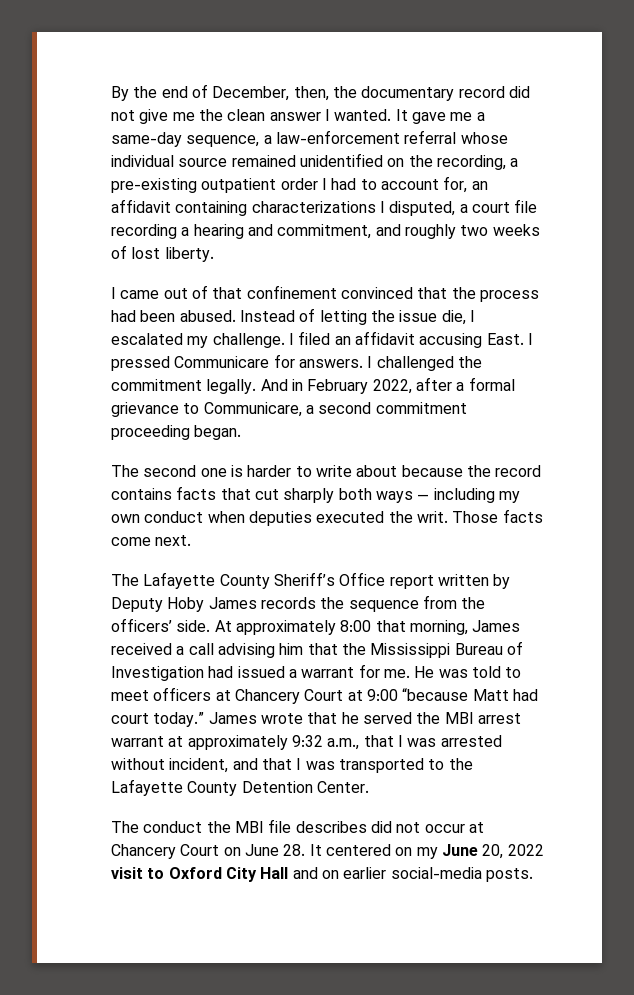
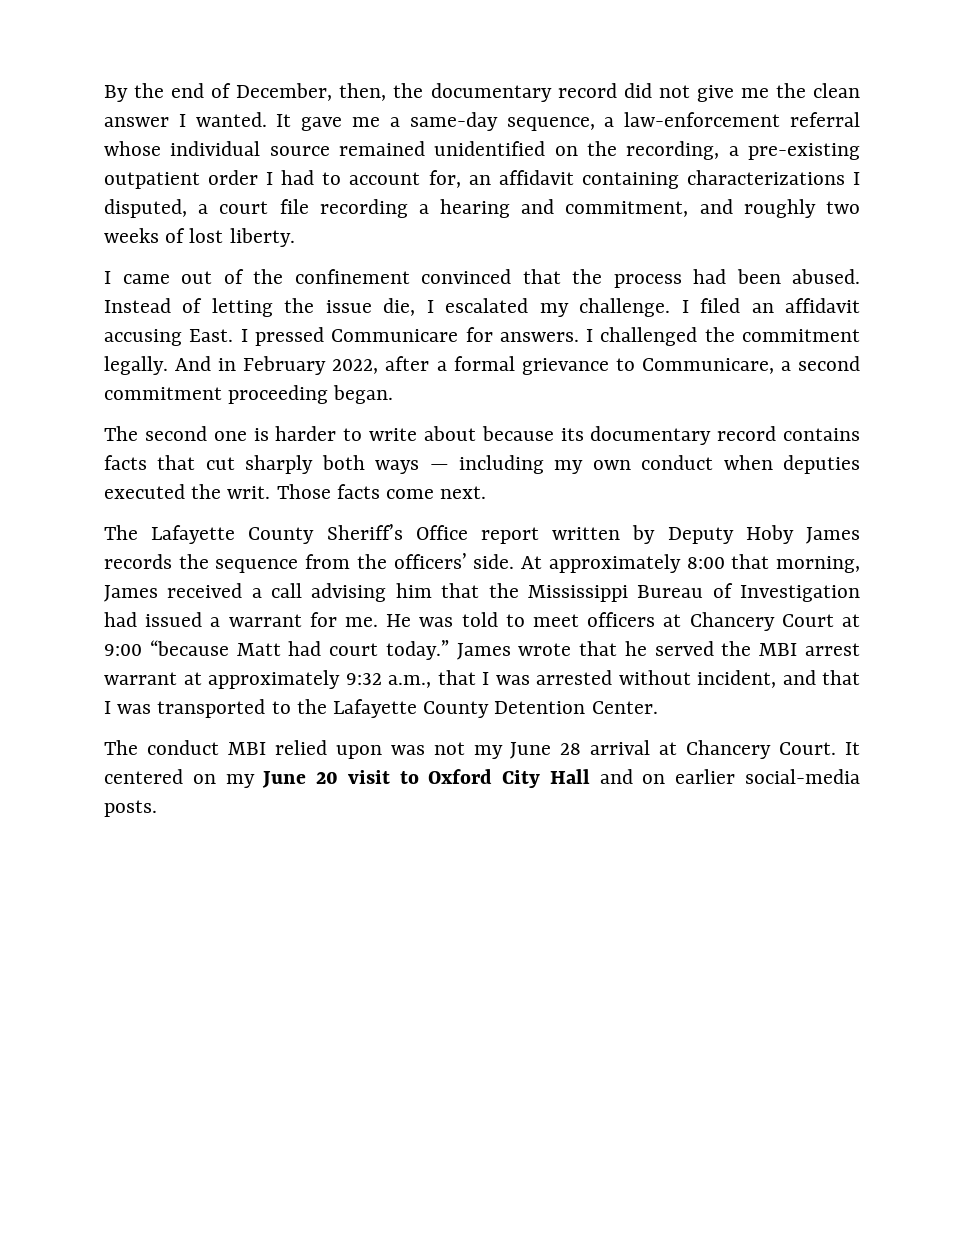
- I came out of that confinement convinced that the process had been abused.
+ I came out of the confinement convinced that the process had been abused.
- The second one is harder to write about because the record contains facts that cut sharply both ways — including my own conduct when deputies executed the writ.
+ The second one is harder to write about because its documentary record contains facts that cut sharply both ways — including my own conduct when deputies executed the writ.
- The conduct the MBI file describes did not occur at Chancery Court on June 28. It centered on my June 20, 2022 visit to Oxford City Hall and on earlier social-media posts.
+ The conduct MBI relied upon was not my June 28 arrival at Chancery Court. It centered on my June 20 visit to Oxford City Hall and on earlier social-media posts.

